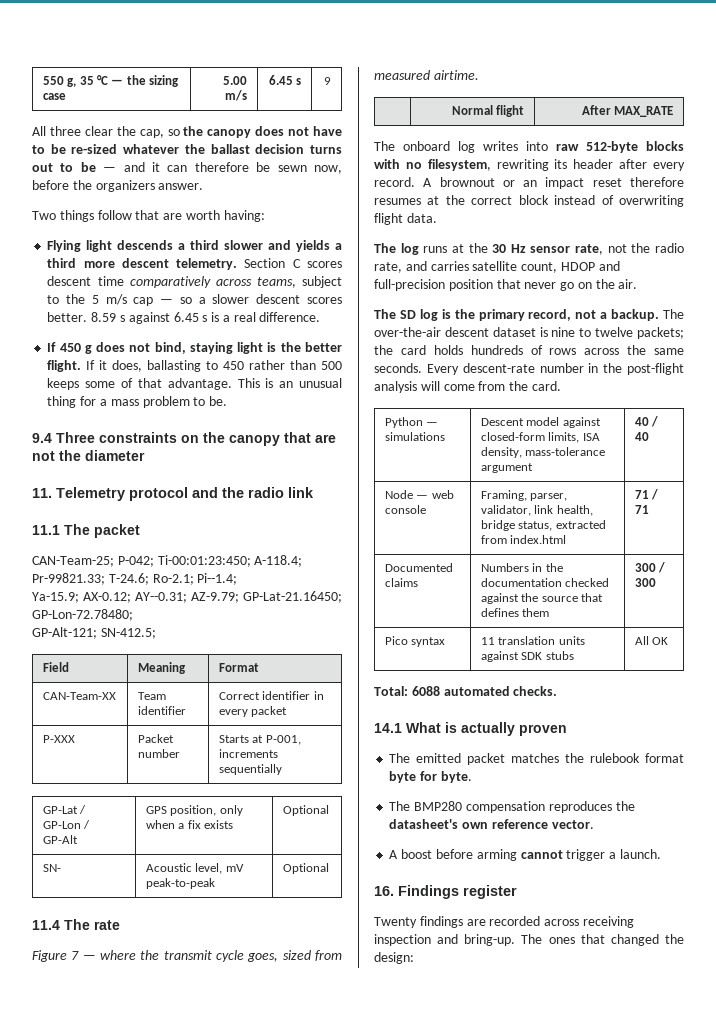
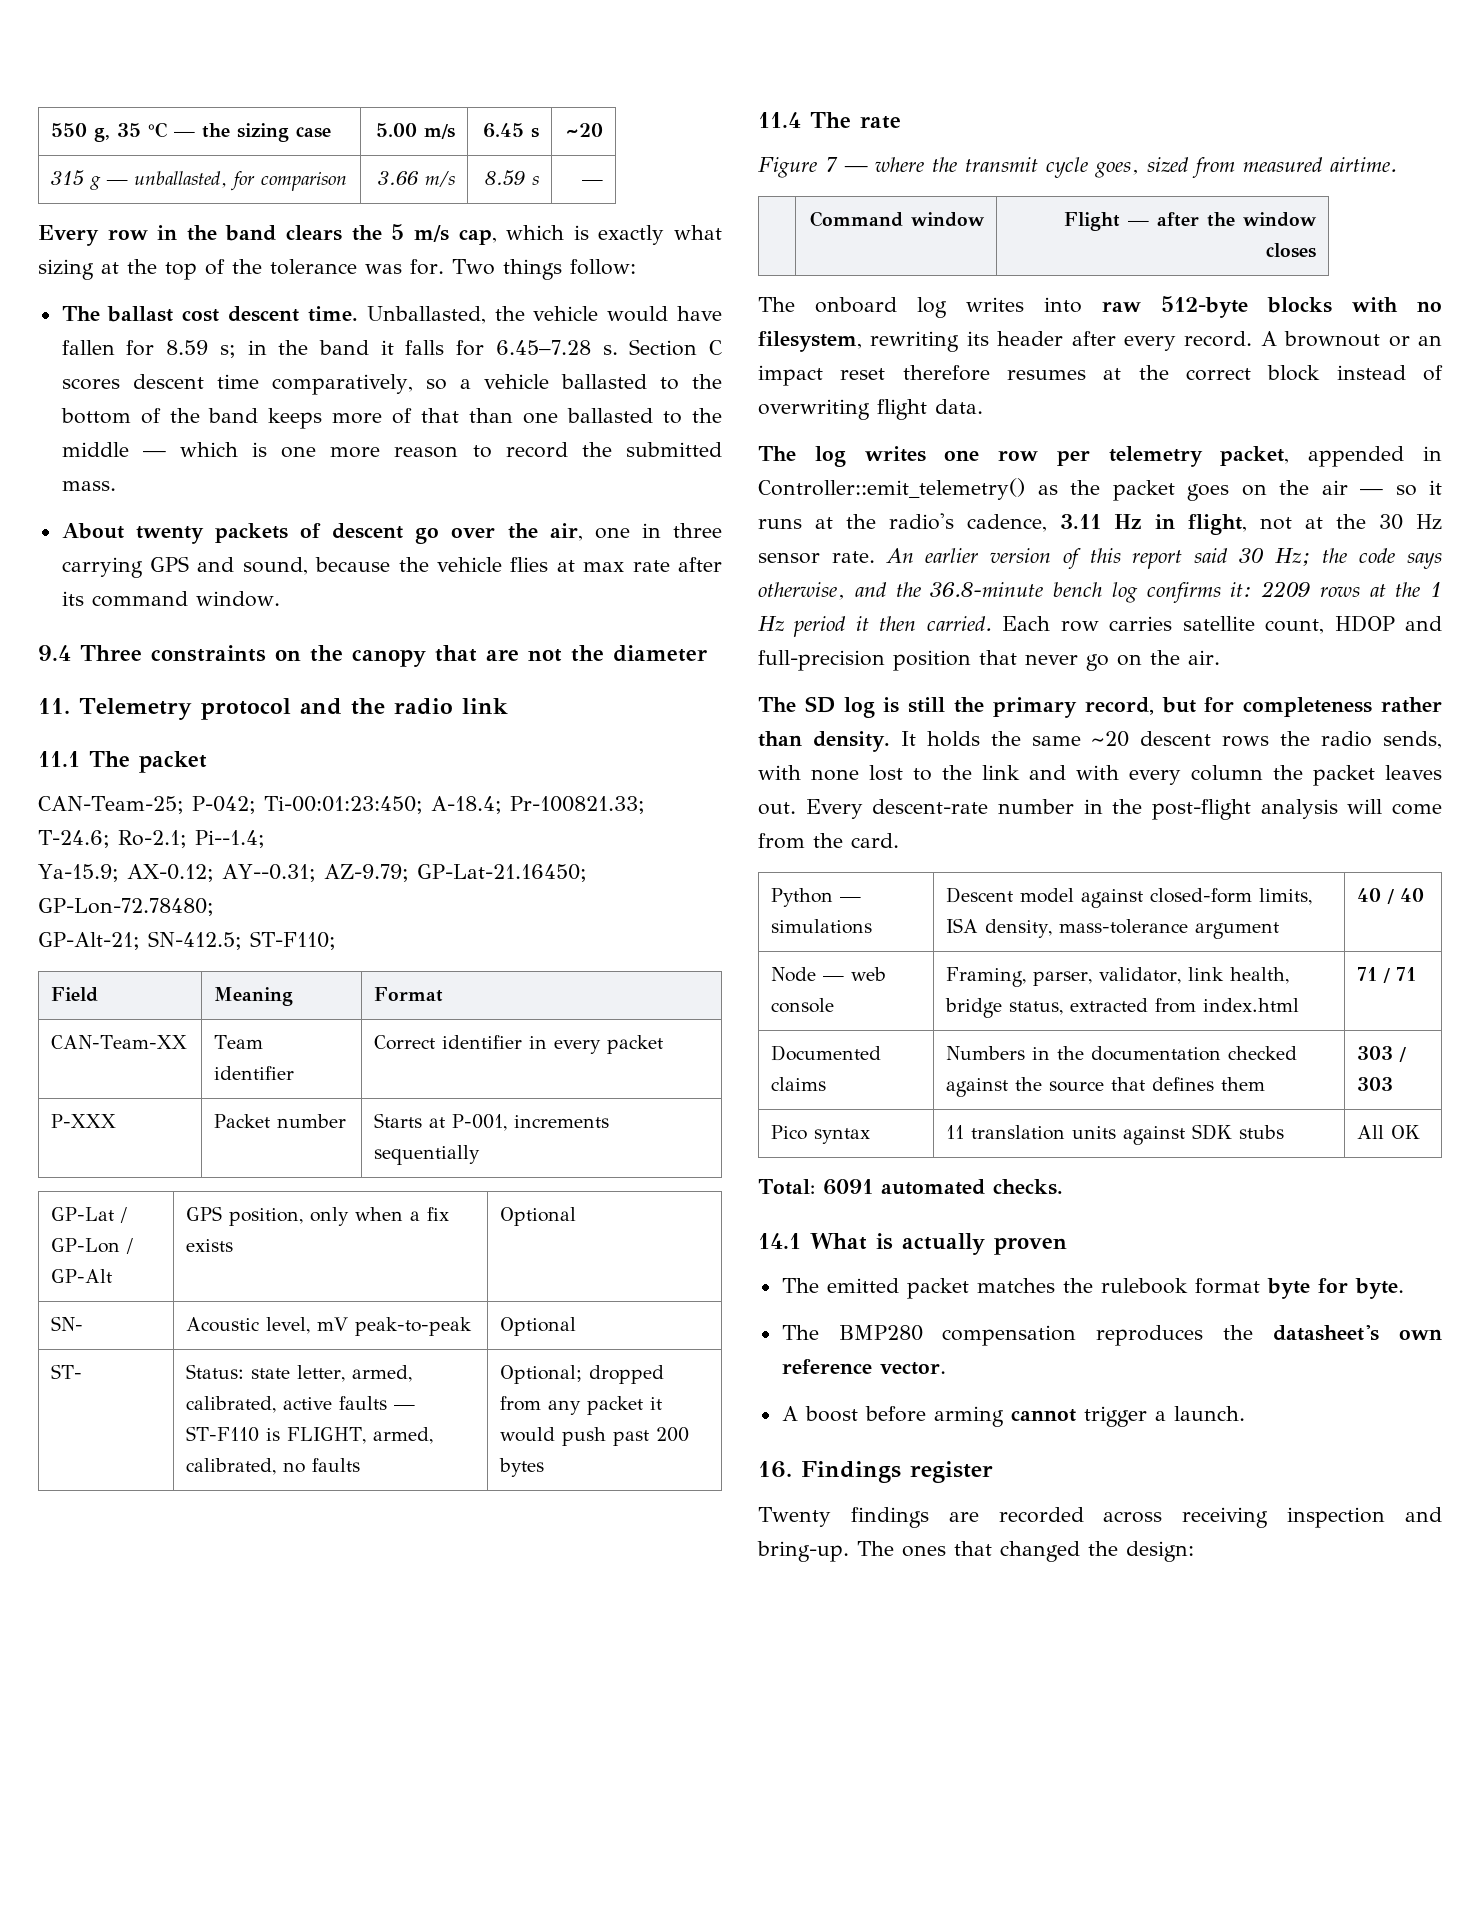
- 550 g, 35 °C — the sizing case | 5.00 m/s | 6.45 s | 9
- All three clear the cap, so the canopy does not have to be re-sized whatever the ballast decision turns out to be — and it can therefore be sewn now, before the organizers answer.
- Two things follow that are worth having:
- Flying light descends a third slower and yields a third more descent telemetry.
+ 550 g, 35 °C — the sizing case | 5.00 m/s | 6.45 s | ~20
+ 315 g — unballasted, for comparison | 3.66 m/s | 8.59 s | —
+ Every row in the band clears the 5 m/s cap, which is exactly what sizing at the top of the tolerance was for. Two things follow:
+ The ballast cost descent time. Unballasted, the vehicle would have fallen for 8.59 s; in the band it falls for 6.45–7.28 s.
- Section C scores descent time comparatively across teams, subject to the 5 m/s cap — so a slower descent scores better. 8.59 s against 6.45 s is a real difference.
- If 450 g does not bind, staying light is the better flight. If it does, ballasting to 450 rather than 500 keeps some of that advantage. This is an unusual thing for a mass problem to be.
+ Section C scores descent time comparatively, so a vehicle ballasted to the bottom of the band keeps more of that than one ballasted to the middle — which is one more reason to record the submitted mass.
+ About twenty packets of descent go over the air, one in three carrying GPS and sound, because the vehicle flies at max rate after its command window.
- CAN-Team-25; P-042; Ti-00:01:23:450; A-118.4; Pr-99821.33; T-24.6; Ro-2.1; Pi--1.4;
+ CAN-Team-25; P-042; Ti-00:01:23:450; A-18.4; Pr-100821.33; T-24.6; Ro-2.1; Pi--1.4;
- GP-Alt-121; SN-412.5;
+ GP-Alt-21; SN-412.5; ST-F110;
+ ST- | Status: state letter, armed, calibrated, active faults — ST-F110 is FLIGHT, armed, calibrated, no faults | Optional; dropped from any packet it would push past 200 bytes
- | Normal flight | After MAX_RATE
+ | Command window | Flight — after the window closes
- The log runs at the 30 Hz sensor rate, not the radio rate, and carries satellite count, HDOP and full-precision position that never go on the air.
+ The log writes one row per telemetry packet, appended in Controller::emit_telemetry() as the packet goes on the air — so it runs at the radio's cadence, 3.11 Hz in flight, not at the 30 Hz sensor rate. An earlier version of this report said 30 Hz; the code says otherwise, and the 36.8-minute bench log confirms it: 2209 rows at the 1 Hz period it then carried. Each row carries satellite count, HDOP and full-precision position that never go on the air.
- The SD log is the primary record, not a backup. The over-the-air descent dataset is nine to twelve packets; the card holds hundreds of rows across the same seconds.
+ The SD log is still the primary record, but for completeness rather than density. It holds the same ~20 descent rows the radio sends, with none lost to the link and with every column the packet leaves out.
- Documented claims | Numbers in the documentation checked against the source that defines them | 300 / 300
+ Documented claims | Numbers in the documentation checked against the source that defines them | 303 / 303
- Total: 6088 automated checks.
+ Total: 6091 automated checks.

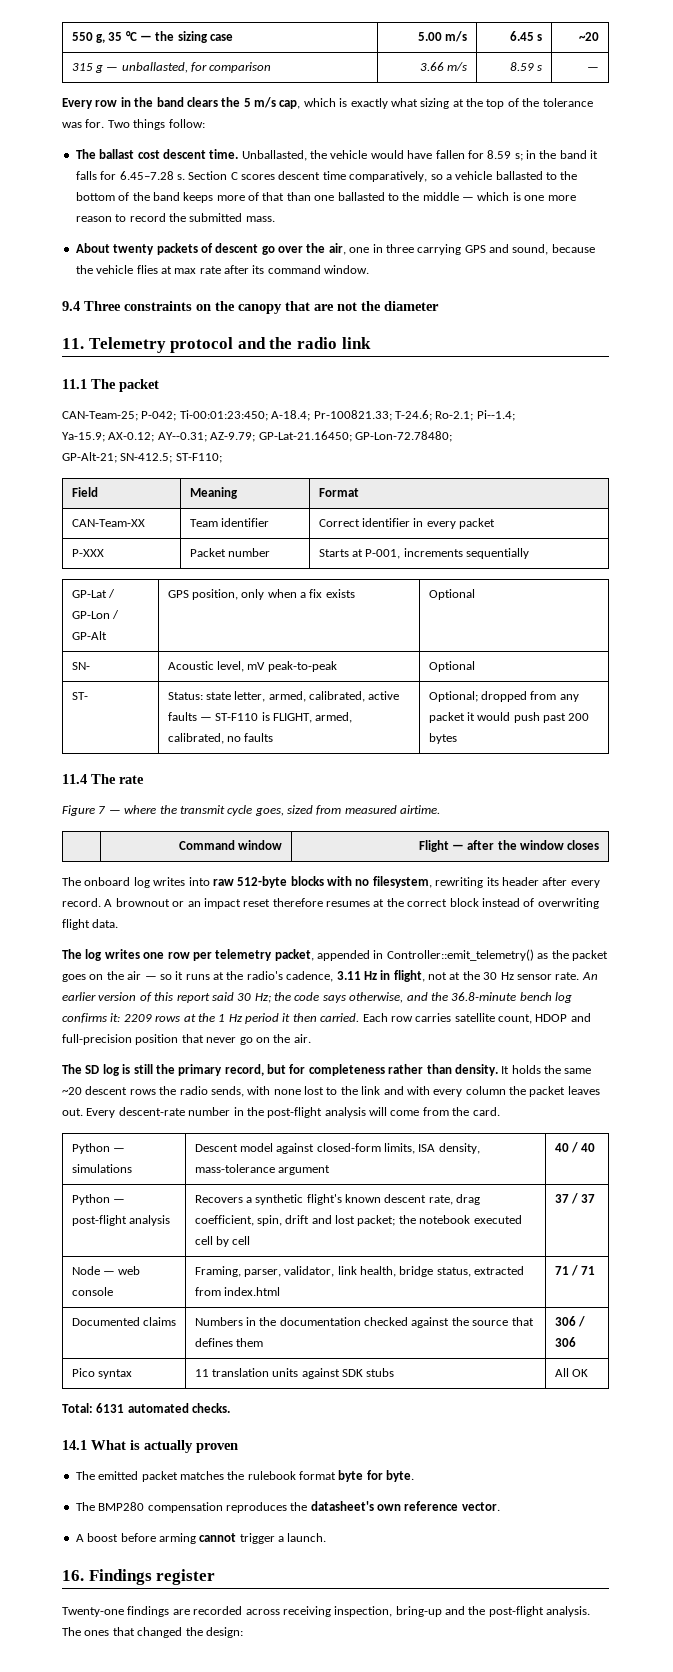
+ Python — post-flight analysis | Recovers a synthetic flight's known descent rate, drag coefficient, spin, drift and lost packet; the notebook executed cell by cell | 37 / 37
- Documented claims | Numbers in the documentation checked against the source that defines them | 303 / 303
+ Documented claims | Numbers in the documentation checked against the source that defines them | 306 / 306
- Total: 6091 automated checks.
+ Total: 6131 automated checks.
- Twenty findings are recorded across receiving inspection and bring-up.
+ Twenty-one findings are recorded across receiving inspection, bring-up and the post-flight analysis.

